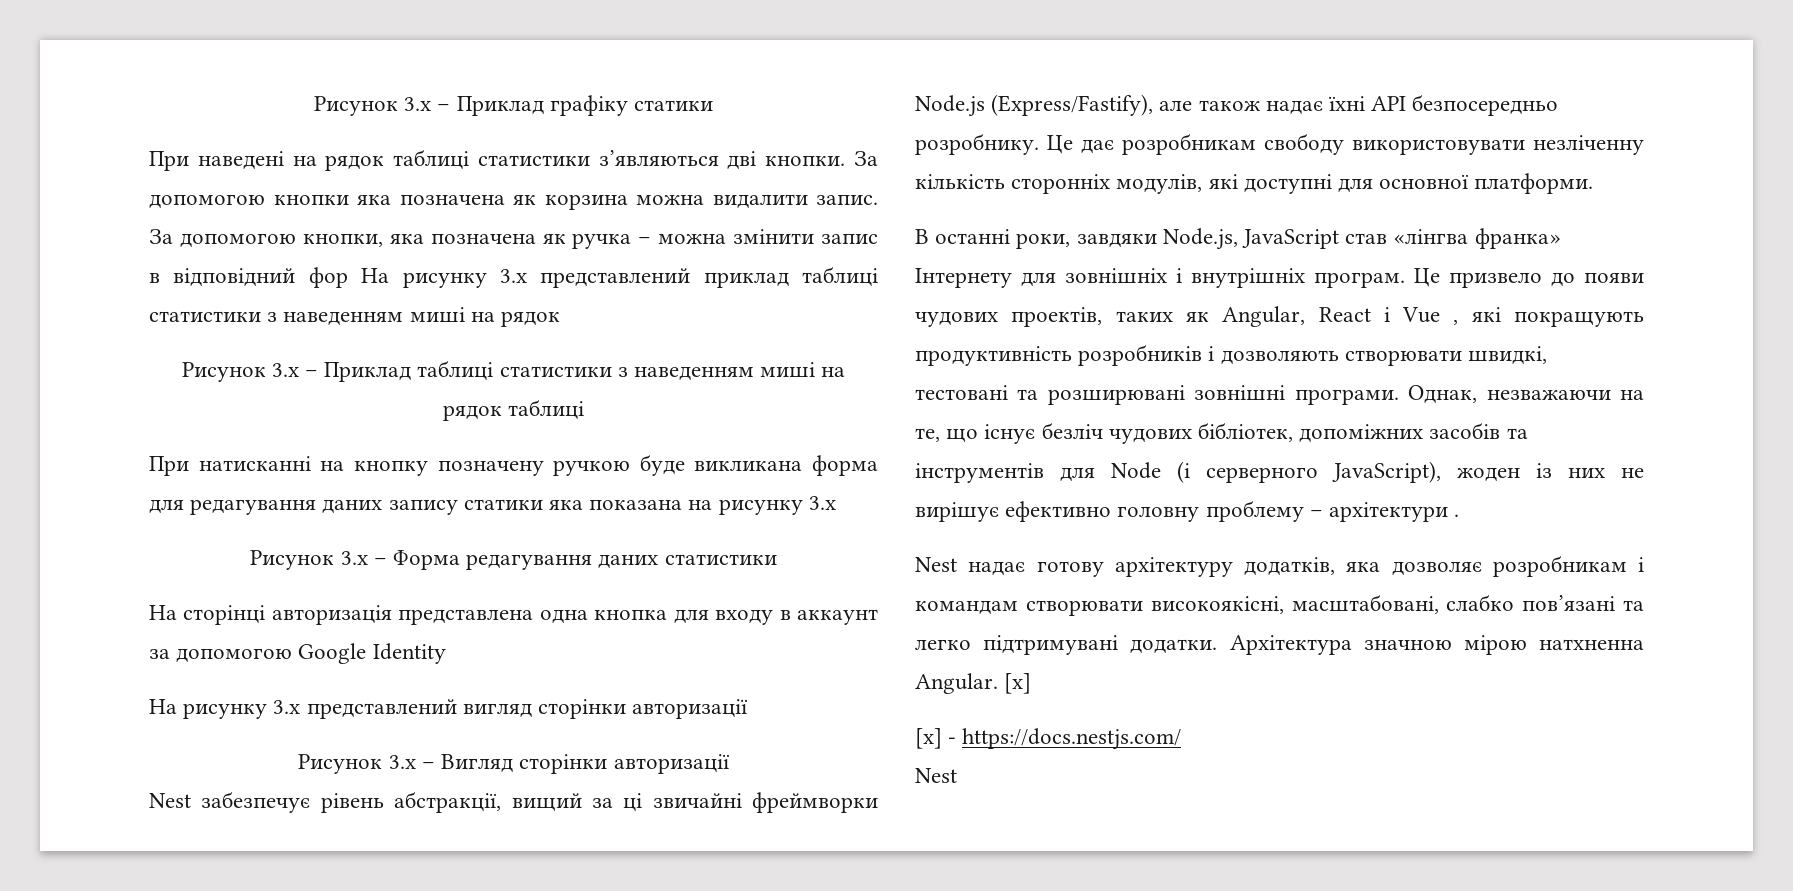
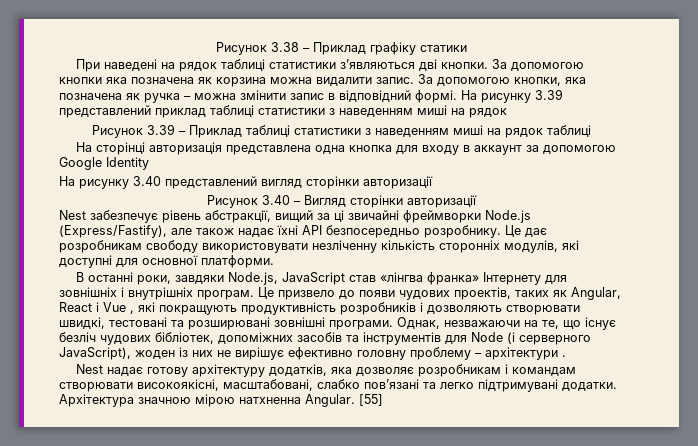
- Рисунок 3.x – Приклад графіку статики
+ Рисунок 3.38 – Приклад графіку статики
- За допомогою кнопки, яка позначена як ручка – можна змінити запис в відповідний фор На рисунку 3.x представлений приклад таблиці статистики з наведенням миші на рядок
+ За допомогою кнопки, яка позначена як ручка – можна змінити запис в відповідний формі. На рисунку 3.39 представлений приклад таблиці статистики з наведенням миші на рядок
- Рисунок 3.x – Приклад таблиці статистики з наведенням миші на рядок таблиці
+ Рисунок 3.39 – Приклад таблиці статистики з наведенням миші на рядок таблиці
- При натисканні на кнопку позначену ручкою буде викликана форма для редагування даних запису статики яка показана на рисунку 3.x
- Рисунок 3.x – Форма редагування даних статистики
- На рисунку 3.x представлений вигляд сторінки авторизації
+ На рисунку 3.40 представлений вигляд сторінки авторизації
- Рисунок 3.x – Вигляд сторінки авторизації
+ Рисунок 3.40 – Вигляд сторінки авторизації
- Архітектура значною мірою натхненна Angular. [x]
- [x] - https://docs.nestjs.com/
- Nest
+ Архітектура значною мірою натхненна Angular. [55]

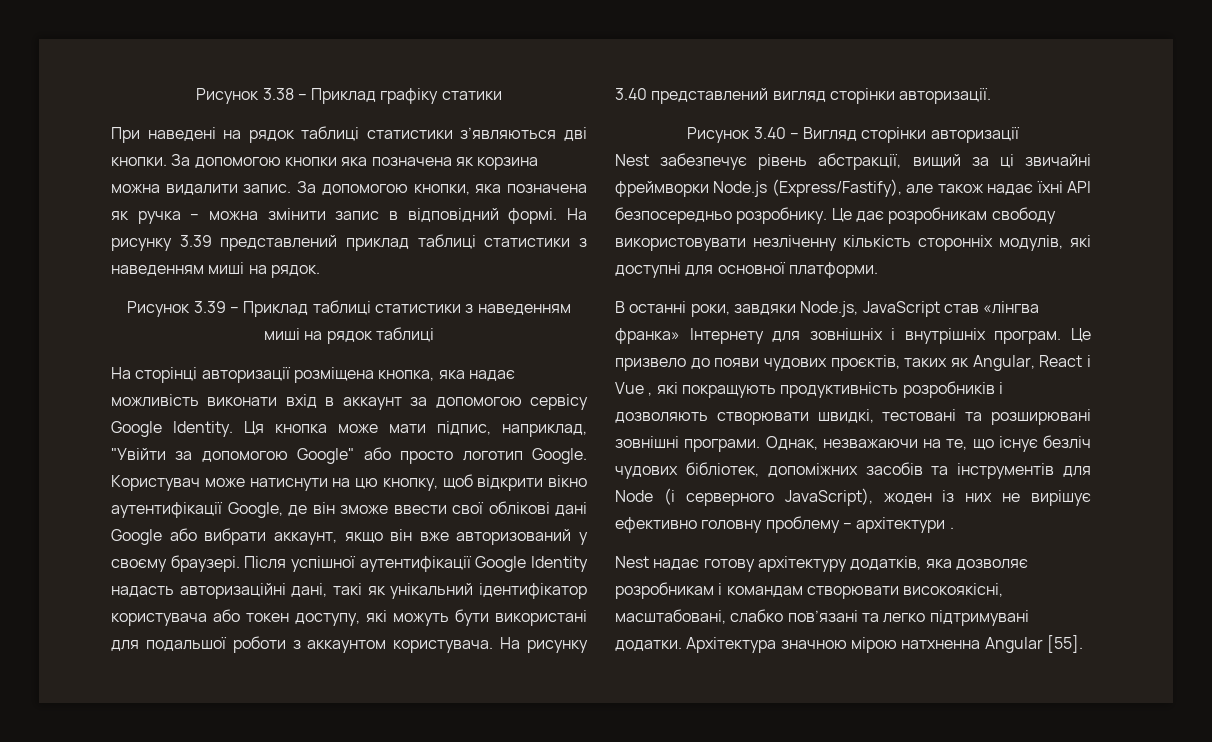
- На рисунку 3.39 представлений приклад таблиці статистики з наведенням миші на рядок
+ На рисунку 3.39 представлений приклад таблиці статистики з наведенням миші на рядок.
- На сторінці авторизація представлена одна кнопка для входу в аккаунт за допомогою Google Identity
- На рисунку 3.40 представлений вигляд сторінки авторизації
+ На сторінці авторизації розміщена кнопка, яка надає можливість виконати вхід в аккаунт за допомогою сервісу Google Identity. Ця кнопка може мати підпис, наприклад, "Увійти за допомогою Google" або просто логотип Google. Користувач може натиснути на цю кнопку, щоб відкрити вікно аутентифікації Google, де він зможе ввести свої облікові дані Google або вибрати аккаунт, якщо він вже авторизований у своєму браузері. Після успішної аутентифікації Google Identity надасть авторизаційні дані, такі як унікальний ідентифікатор користувача або токен доступу, які можуть бути використані для подальшої роботи з аккаунтом користувача. На рисунку 3.40 представлений вигляд сторінки авторизації.
- Це призвело до появи чудових проектів, таких як Angular, React і Vue , які покращують продуктивність розробників і дозволяють створювати швидкі, тестовані та розширювані зовнішні програми.
+ Це призвело до появи чудових проєктів, таких як Angular, React і Vue , які покращують продуктивність розробників і дозволяють створювати швидкі, тестовані та розширювані зовнішні програми.
- Архітектура значною мірою натхненна Angular. [55]
+ Архітектура значною мірою натхненна Angular [55].

